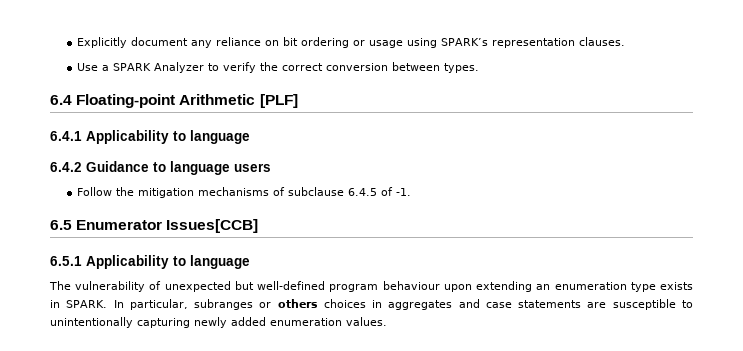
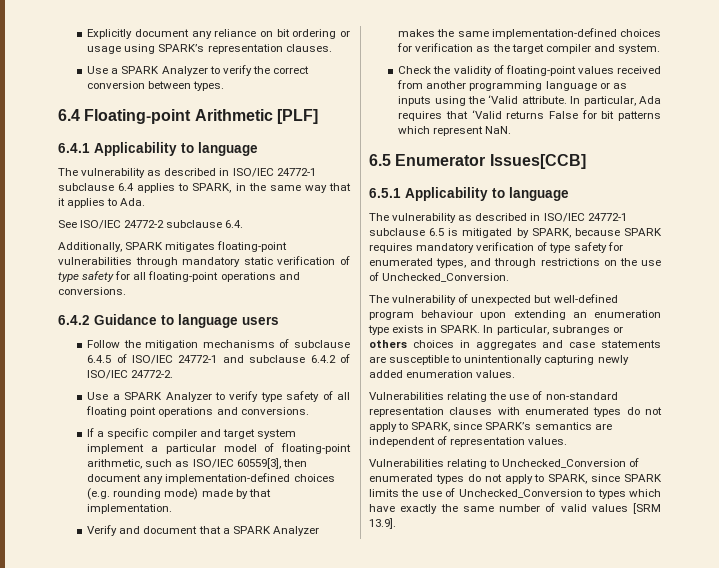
+ The vulnerability as described in ISO/IEC 24772-1 subclause 6.4 applies to SPARK, in the same way that it applies to Ada.
+ See ISO/IEC 24772-2 subclause 6.4.
+ Additionally, SPARK mitigates floating-point vulnerabilities through mandatory static verification of type safety for all floating-point operations and conversions.
- Follow the mitigation mechanisms of subclause 6.4.5 of -1.
+ Follow the mitigation mechanisms of subclause 6.4.5 of ISO/IEC 24772-1 and subclause 6.4.2 of ISO/IEC 24772-2.
+ Use a SPARK Analyzer to verify type safety of all floating point operations and conversions.
+ If a specific compiler and target system implement a particular model of floating-point arithmetic, such as ISO/IEC 60559[3], then document any implementation-defined choices (e.g. rounding mode) made by that implementation.
+ Verify and document that a SPARK Analyzer makes the same implementation-defined choices for verification as the target compiler and system.
+ Check the validity of floating-point values received from another programming language or as inputs using the ‘Valid attribute. In particular, Ada requires that ‘Valid returns False for bit patterns which represent NaN.
+ The vulnerability as described in ISO/IEC 24772-1 subclause 6.5 is mitigated by SPARK, because SPARK requires mandatory verification of type safety for enumerated types, and through restrictions on the use of Unchecked_Conversion.
+ Vulnerabilities relating the use of non-standard representation clauses with enumerated types do not apply to SPARK, since SPARK’s semantics are independent of representation values.
+ Vulnerabilities relating to Unchecked_Conversion of enumerated types do not apply to SPARK, since SPARK limits the use of Unchecked_Conversion to types which have exactly the same number of valid values [SRM 13.9].

